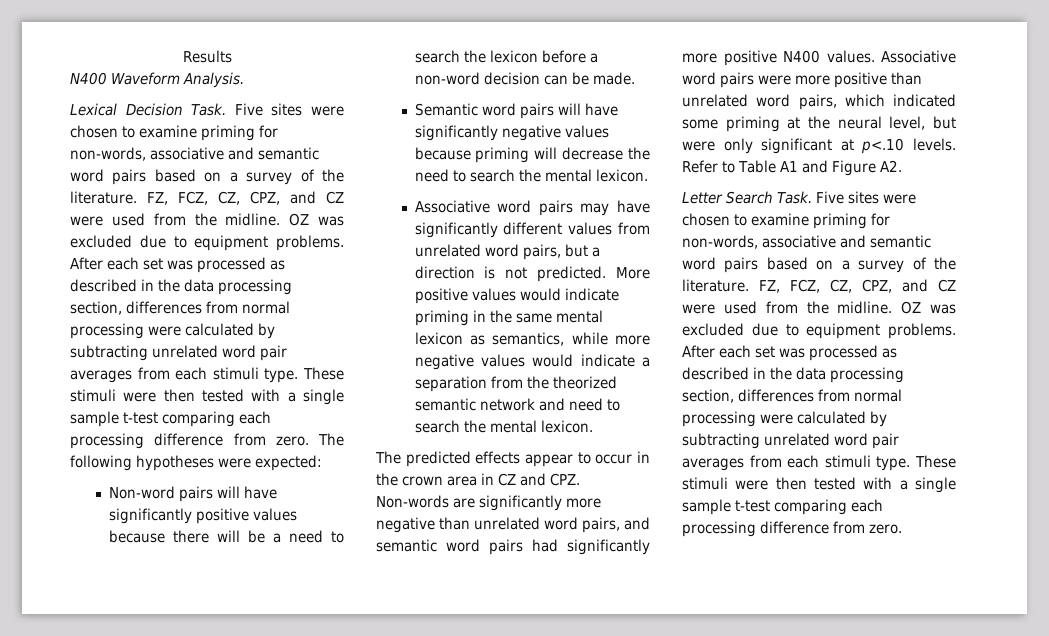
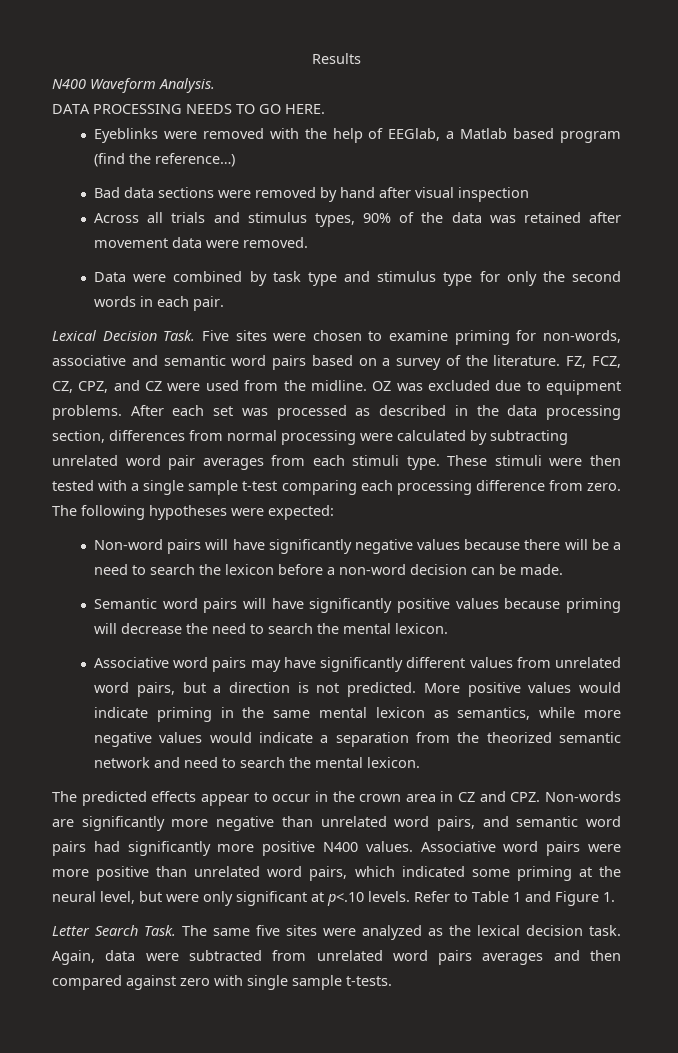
+ DATA PROCESSING NEEDS TO GO HERE.
+ Eyeblinks were removed with the help of EEGlab, a Matlab based program (find the reference…)
+ Bad data sections were removed by hand after visual inspection
+ Across all trials and stimulus types, 90% of the data was retained after movement data were removed.
+ Data were combined by task type and stimulus type for only the second words in each pair.
- Non-word pairs will have significantly positive values because there will be a need to search the lexicon before a non-word decision can be made.
+ Non-word pairs will have significantly negative values because there will be a need to search the lexicon before a non-word decision can be made.
- Semantic word pairs will have significantly negative values because priming will decrease the need to search the mental lexicon.
+ Semantic word pairs will have significantly positive values because priming will decrease the need to search the mental lexicon.
- Refer to Table A1 and Figure A2.
+ Refer to Table 1 and Figure 1.
- Letter Search Task. Five sites were chosen to examine priming for non-words, associative and semantic word pairs based on a survey of the literature. FZ, FCZ, CZ, CPZ, and CZ were used from the midline. OZ was excluded due to equipment problems. After each set was processed as described in the data processing section, differences from normal processing were calculated by subtracting unrelated word pair averages from each stimuli type. These stimuli were then tested with a single sample t-test comparing each processing difference from zero.
+ Letter Search Task. The same five sites were analyzed as the lexical decision task. Again, data were subtracted from unrelated word pairs averages and then compared against zero with single sample t-tests.

